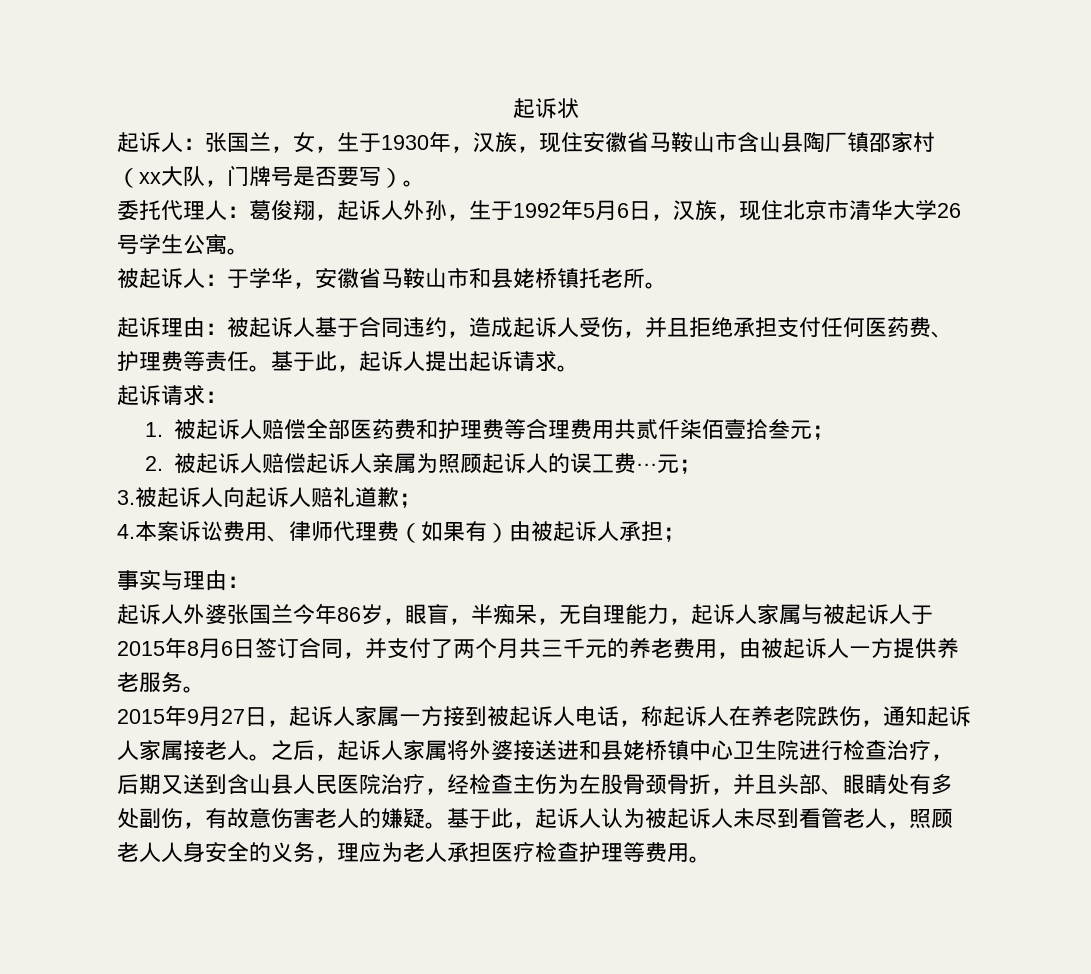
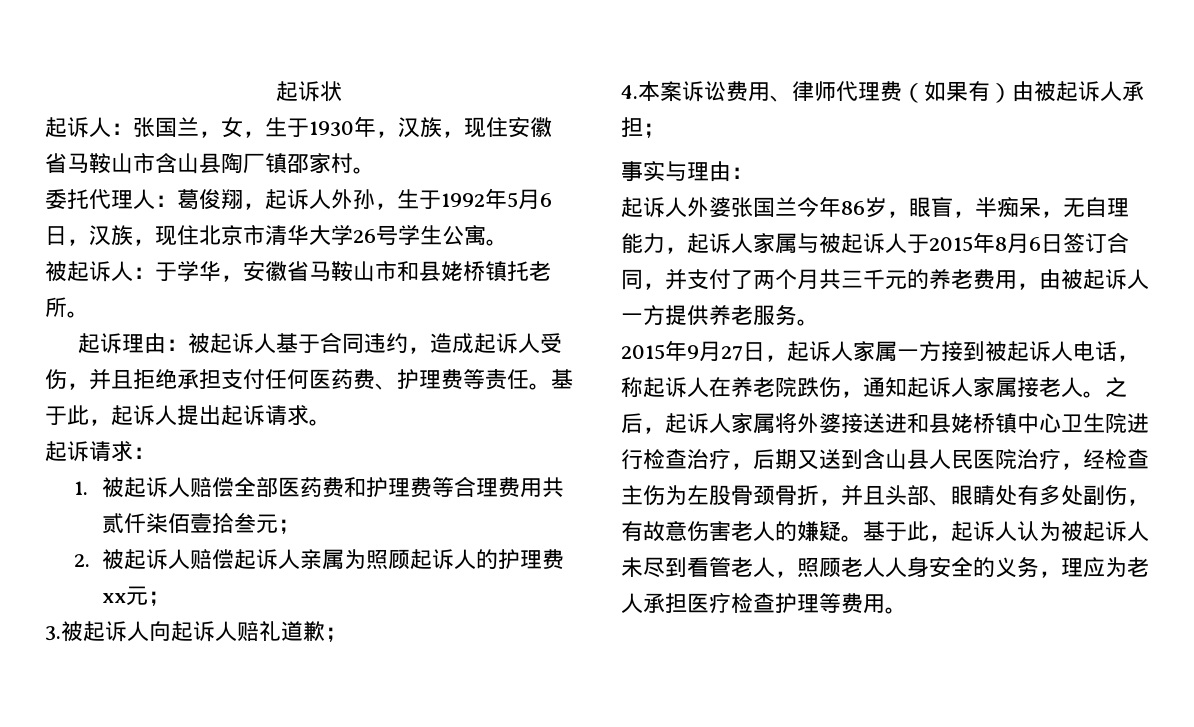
- 起诉人：张国兰，女，生于1930年，汉族，现住安徽省马鞍山市含山县陶厂镇邵家村（xx大队，门牌号是否要写）。
+ 起诉人：张国兰，女，生于1930年，汉族，现住安徽省马鞍山市含山县陶厂镇邵家村。
- 2.被起诉人赔偿起诉人亲属为照顾起诉人的误工费···元；
+ 2.被起诉人赔偿起诉人亲属为照顾起诉人的护理费xx元；

